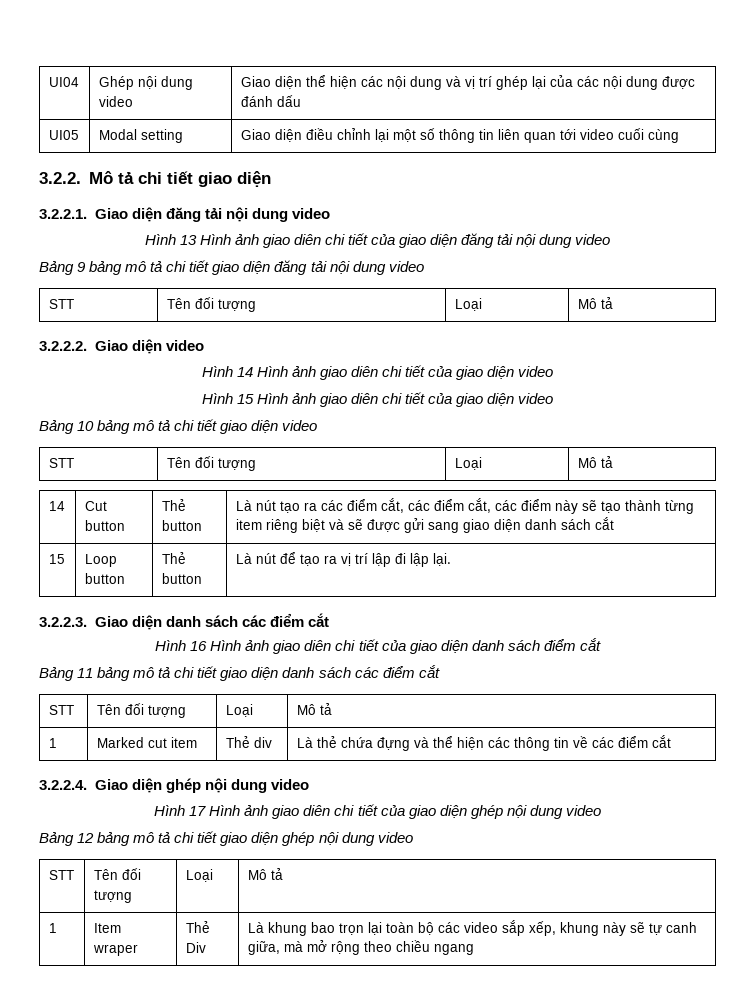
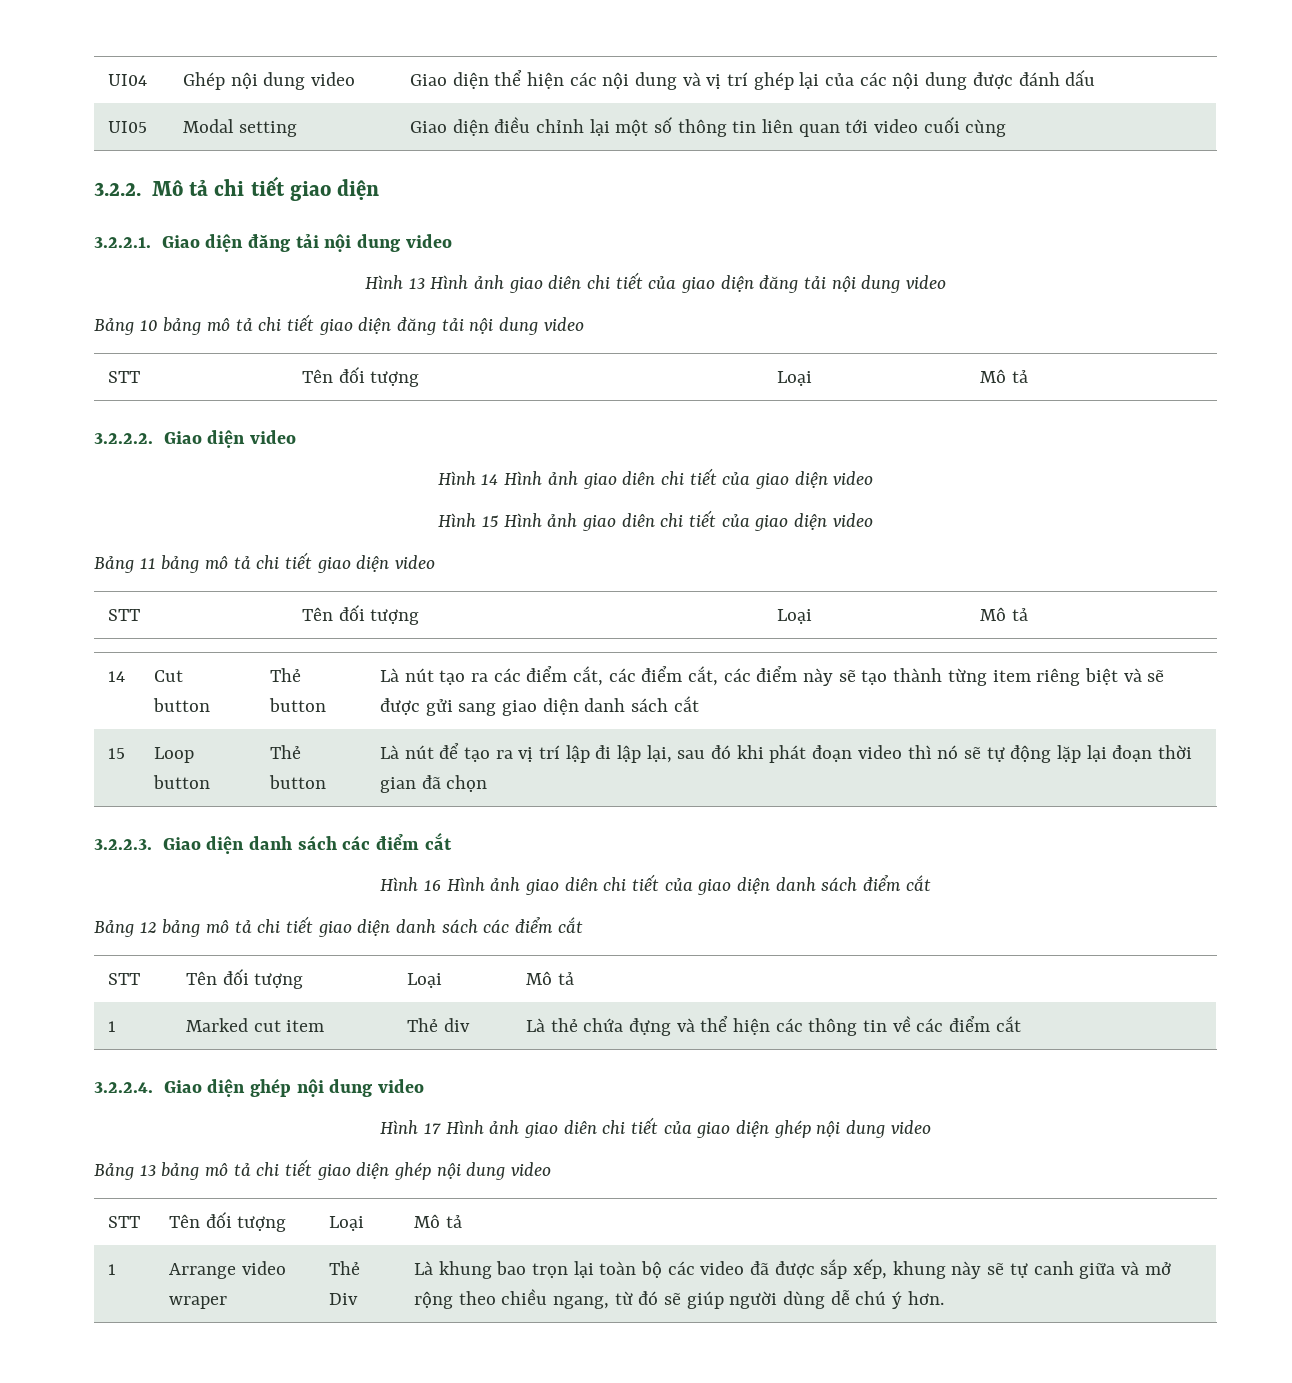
- Bảng 9 bảng mô tả chi tiết giao diện đăng tải nội dung video
+ Bảng 10 bảng mô tả chi tiết giao diện đăng tải nội dung video
- Bảng 10 bảng mô tả chi tiết giao diện video
+ Bảng 11 bảng mô tả chi tiết giao diện video
- 15 | Loop button | Thẻ button | Là nút để tạo ra vị trí lập đi lập lại.
+ 15 | Loop button | Thẻ button | Là nút để tạo ra vị trí lập đi lập lại, sau đó khi phát đoạn video thì nó sẽ tự động lặp lại đoạn thời gian đã chọn
- Bảng 11 bảng mô tả chi tiết giao diện danh sách các điểm cắt
+ Bảng 12 bảng mô tả chi tiết giao diện danh sách các điểm cắt
- Bảng 12 bảng mô tả chi tiết giao diện ghép nội dung video
+ Bảng 13 bảng mô tả chi tiết giao diện ghép nội dung video
- Item wraper
+ Arrange video wraper
- Là khung bao trọn lại toàn bộ các video sắp xếp, khung này sẽ tự canh giữa, mà mở rộng theo chiều ngang
+ Là khung bao trọn lại toàn bộ các video đã được sắp xếp, khung này sẽ tự canh giữa và mở rộng theo chiều ngang, từ đó sẽ giúp người dùng dễ chú ý hơn.

